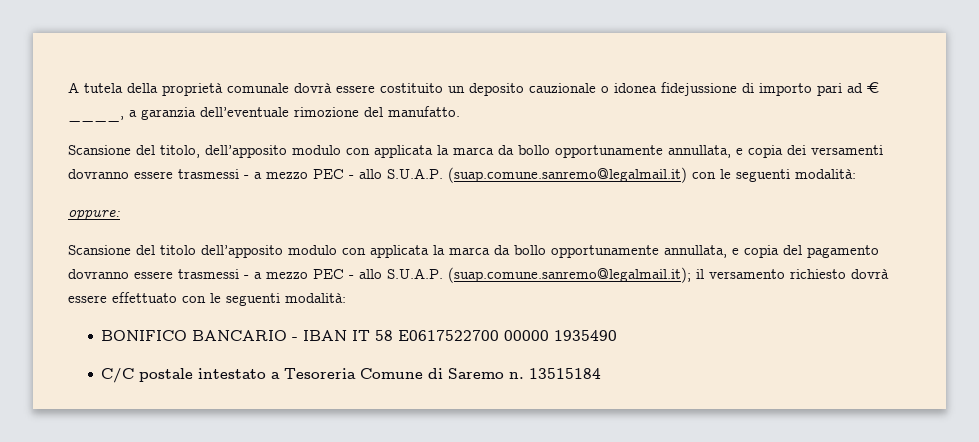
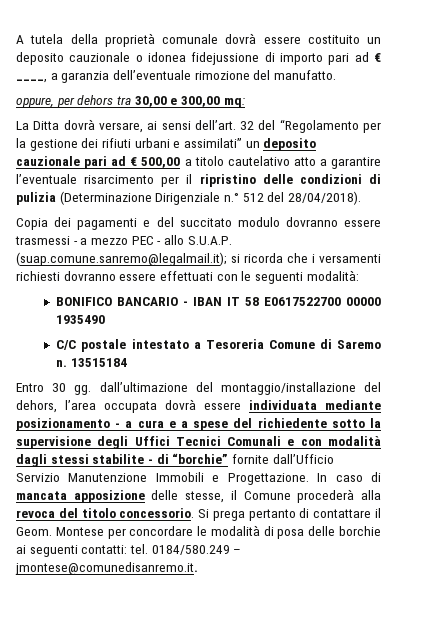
- Scansione del titolo, dell’apposito modulo con applicata la marca da bollo opportunamente annullata, e copia dei versamenti dovranno essere trasmessi - a mezzo PEC - allo S.U.A.P. (suap.comune.sanremo@legalmail.it) con le seguenti modalità:
- oppure:
- Scansione del titolo dell’apposito modulo con applicata la marca da bollo opportunamente annullata, e copia del pagamento dovranno essere trasmessi - a mezzo PEC - allo S.U.A.P. (suap.comune.sanremo@legalmail.it); il versamento richiesto dovrà essere effettuato con le seguenti modalità:
+ oppure, per dehors tra 30,00 e 300,00 mq:
+ La Ditta dovrà versare, ai sensi dell’art. 32 del “Regolamento per la gestione dei rifiuti urbani e assimilati” un deposito cauzionale pari ad € 500,00 a titolo cautelativo atto a garantire l’eventuale risarcimento per il ripristino delle condizioni di pulizia (Determinazione Dirigenziale n.° 512 del 28/04/2018).
+ Copia dei pagamenti e del succitato modulo dovranno essere trasmessi - a mezzo PEC - allo S.U.A.P. (suap.comune.sanremo@legalmail.it); si ricorda che i versamenti richiesti dovranno essere effettuati con le seguenti modalità:
+ Entro 30 gg. dall’ultimazione del montaggio/installazione del dehors, l’area occupata dovrà essere individuata mediante posizionamento - a cura e a spese del richiedente sotto la supervisione degli Uffici Tecnici Comunali e con modalità dagli stessi stabilite - di “borchie” fornite dall’Ufficio Servizio Manutenzione Immobili e Progettazione. In caso di mancata apposizione delle stesse, il Comune procederà alla revoca del titolo concessorio. Si prega pertanto di contattare il Geom. Montese per concordare le modalità di posa delle borchie ai seguenti contatti: tel. 0184/580.249 – jmontese@comunedisanremo.it.

